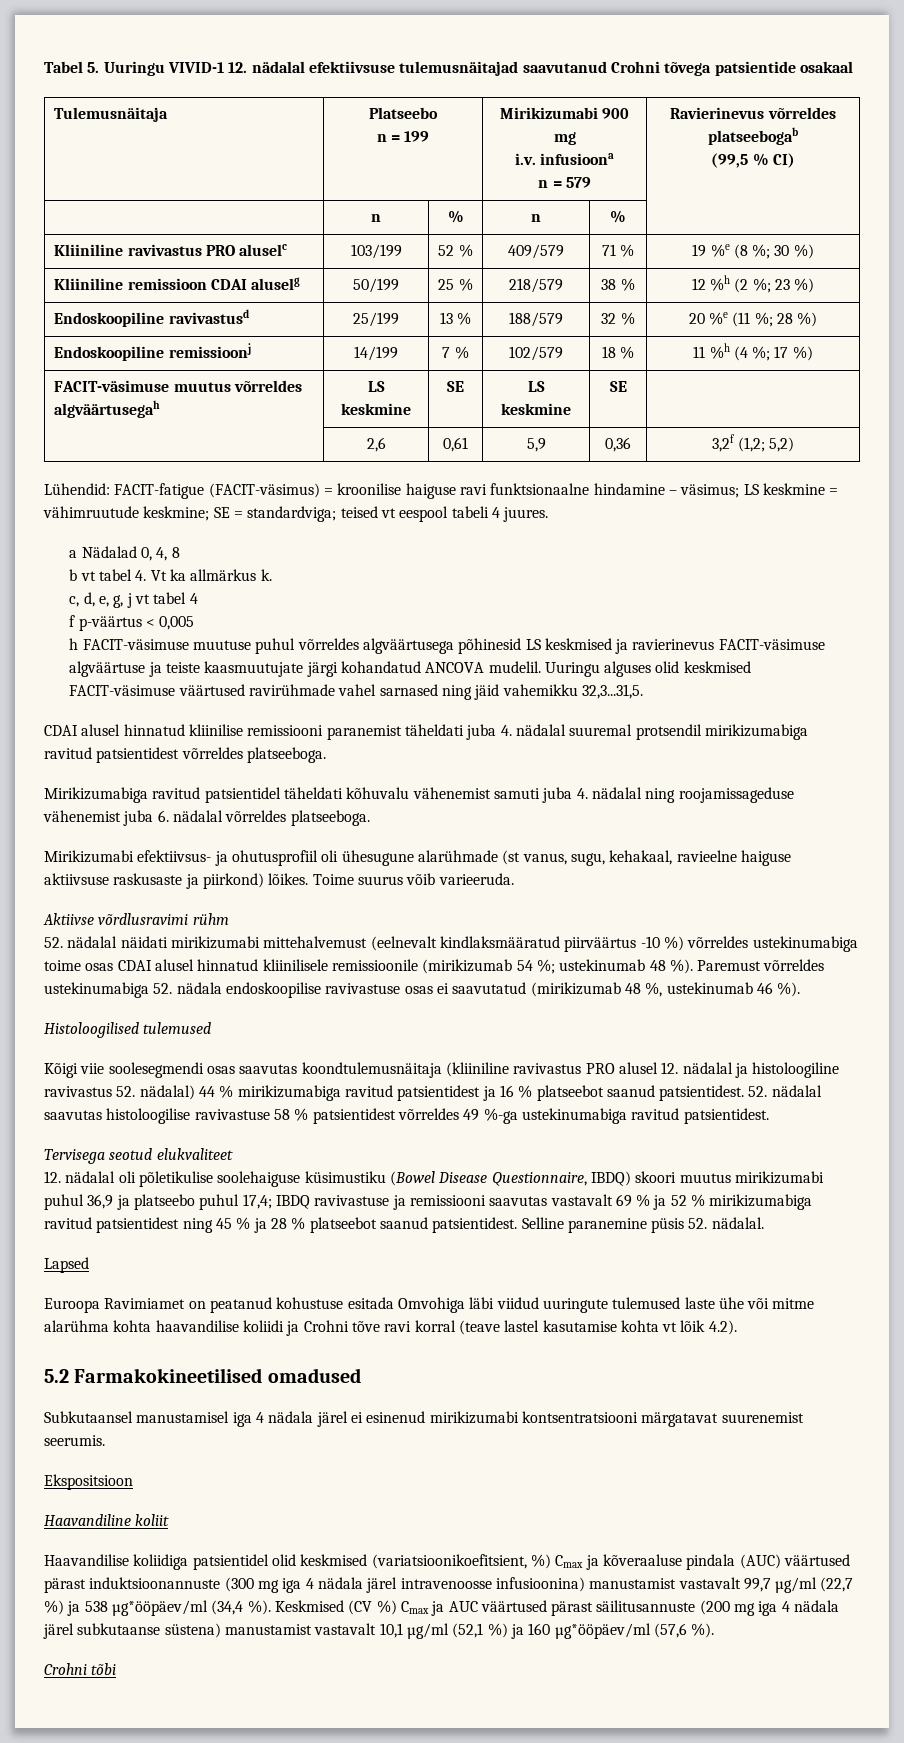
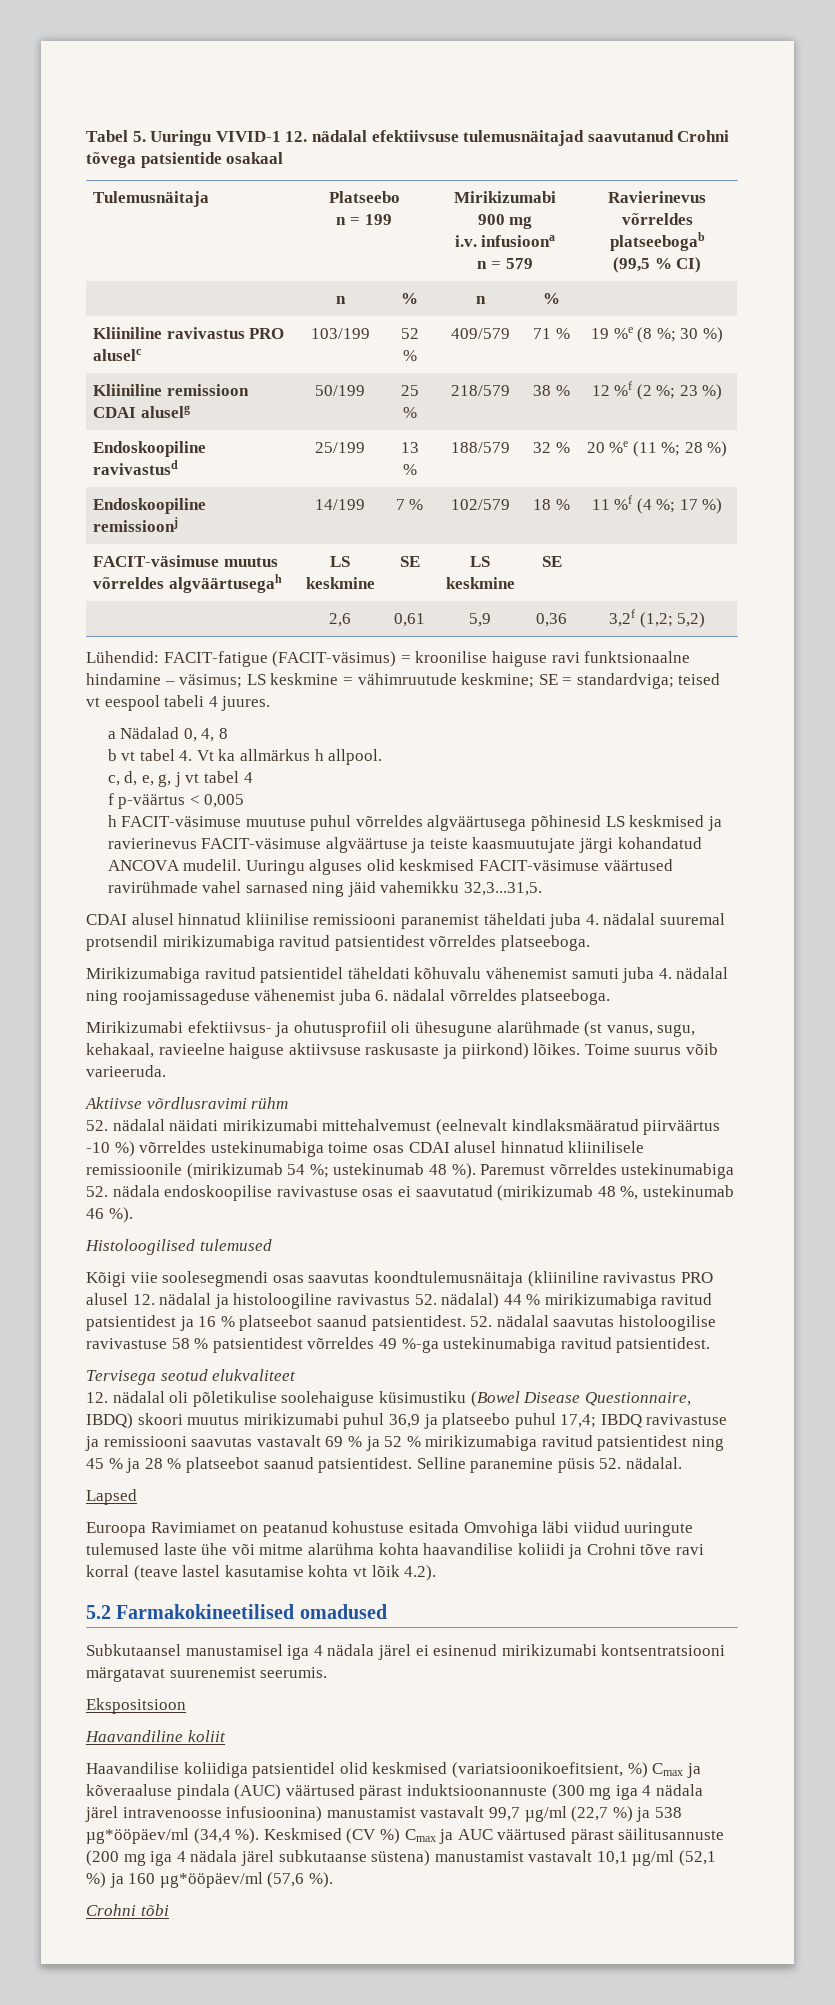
- Kliiniline remissioon CDAI aluselg | 50/199 | 25 % | 218/579 | 38 % | 12 %h (2 %; 23 %)
+ Kliiniline remissioon CDAI aluselg | 50/199 | 25 % | 218/579 | 38 % | 12 %f (2 %; 23 %)
- Endoskoopiline remissioonj | 14/199 | 7 % | 102/579 | 18 % | 11 %h (4 %; 17 %)
+ Endoskoopiline remissioonj | 14/199 | 7 % | 102/579 | 18 % | 11 %f (4 %; 17 %)
- b vt tabel 4. Vt ka allmärkus k.
+ b vt tabel 4. Vt ka allmärkus h allpool.

